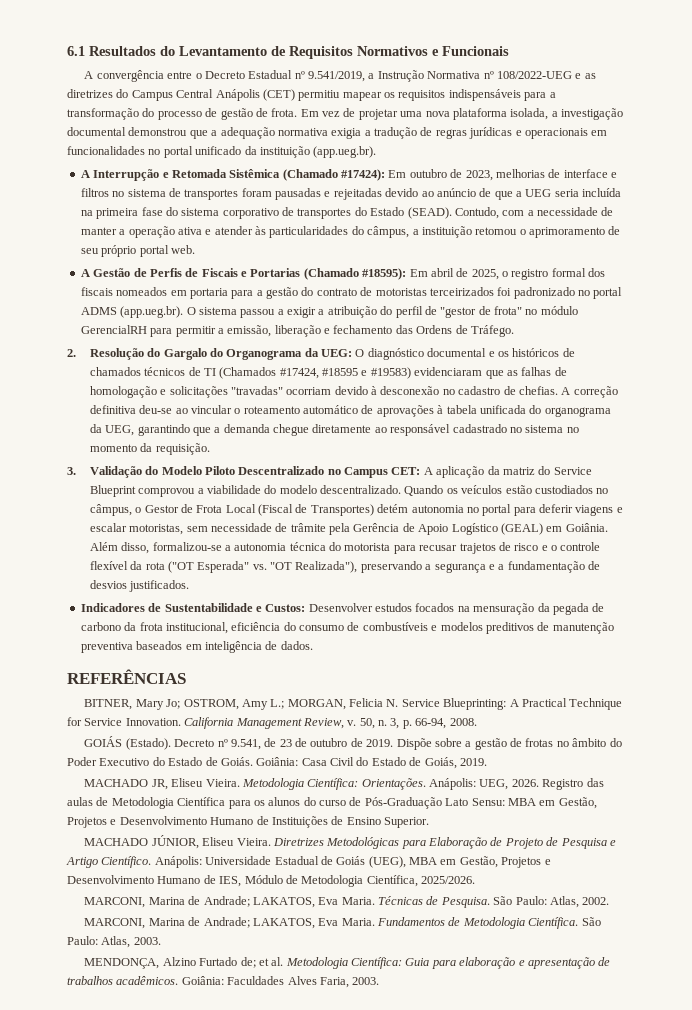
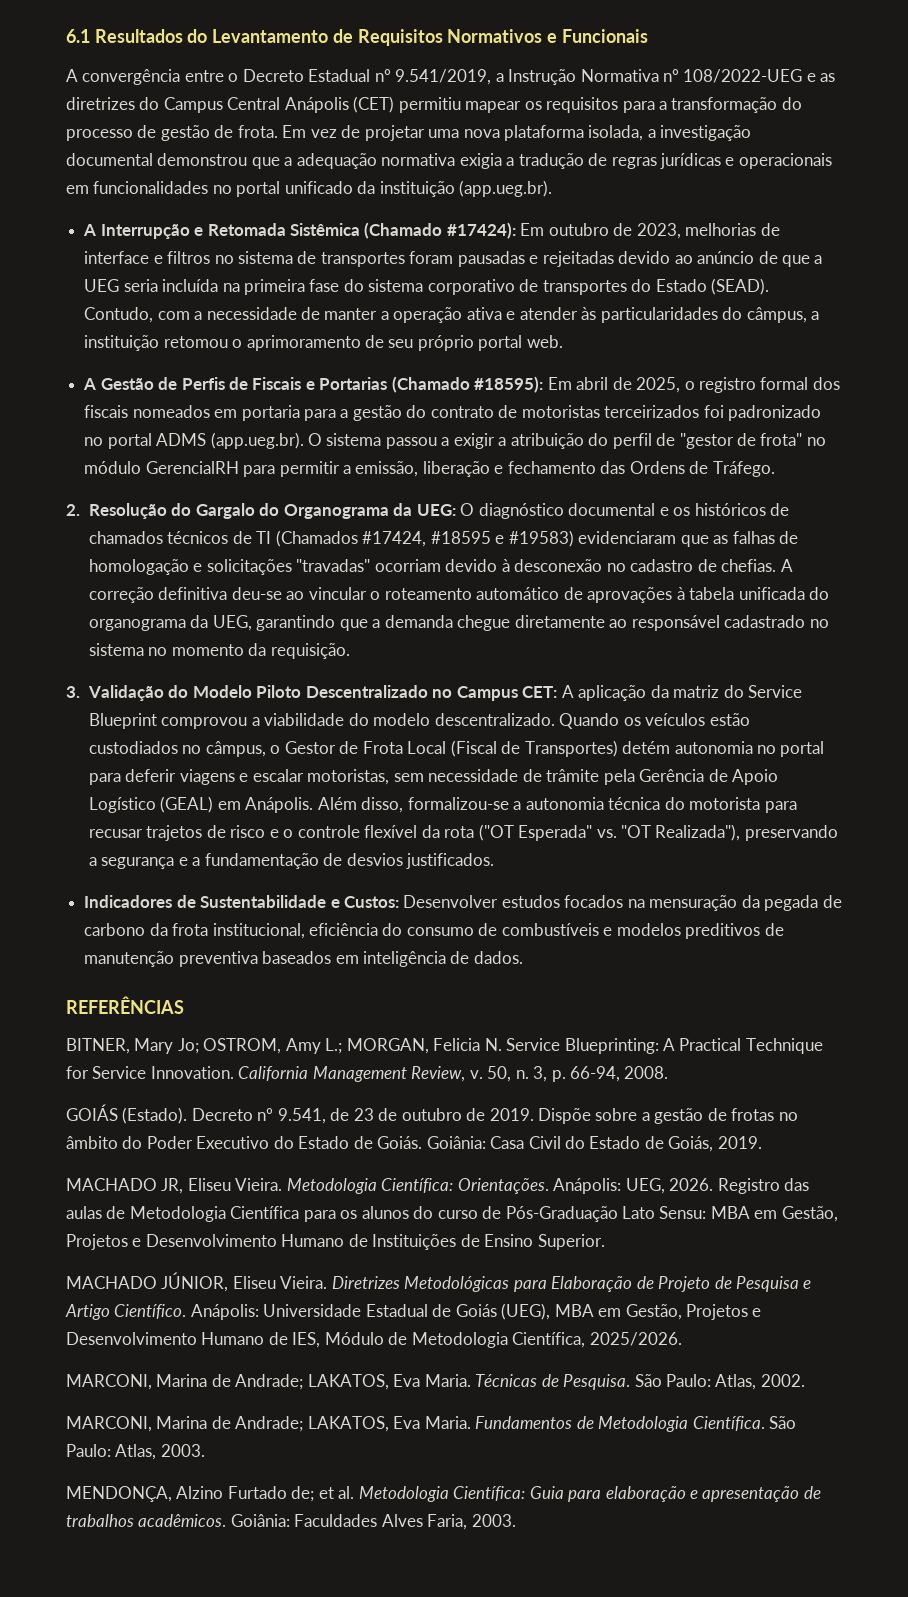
- A convergência entre o Decreto Estadual nº 9.541/2019, a Instrução Normativa nº 108/2022-UEG e as diretrizes do Campus Central Anápolis (CET) permitiu mapear os requisitos indispensáveis para a transformação do processo de gestão de frota.
+ A convergência entre o Decreto Estadual nº 9.541/2019, a Instrução Normativa nº 108/2022-UEG e as diretrizes do Campus Central Anápolis (CET) permitiu mapear os requisitos para a transformação do processo de gestão de frota.
- Quando os veículos estão custodiados no câmpus, o Gestor de Frota Local (Fiscal de Transportes) detém autonomia no portal para deferir viagens e escalar motoristas, sem necessidade de trâmite pela Gerência de Apoio Logístico (GEAL) em Goiânia.
+ Quando os veículos estão custodiados no câmpus, o Gestor de Frota Local (Fiscal de Transportes) detém autonomia no portal para deferir viagens e escalar motoristas, sem necessidade de trâmite pela Gerência de Apoio Logístico (GEAL) em Anápolis.

